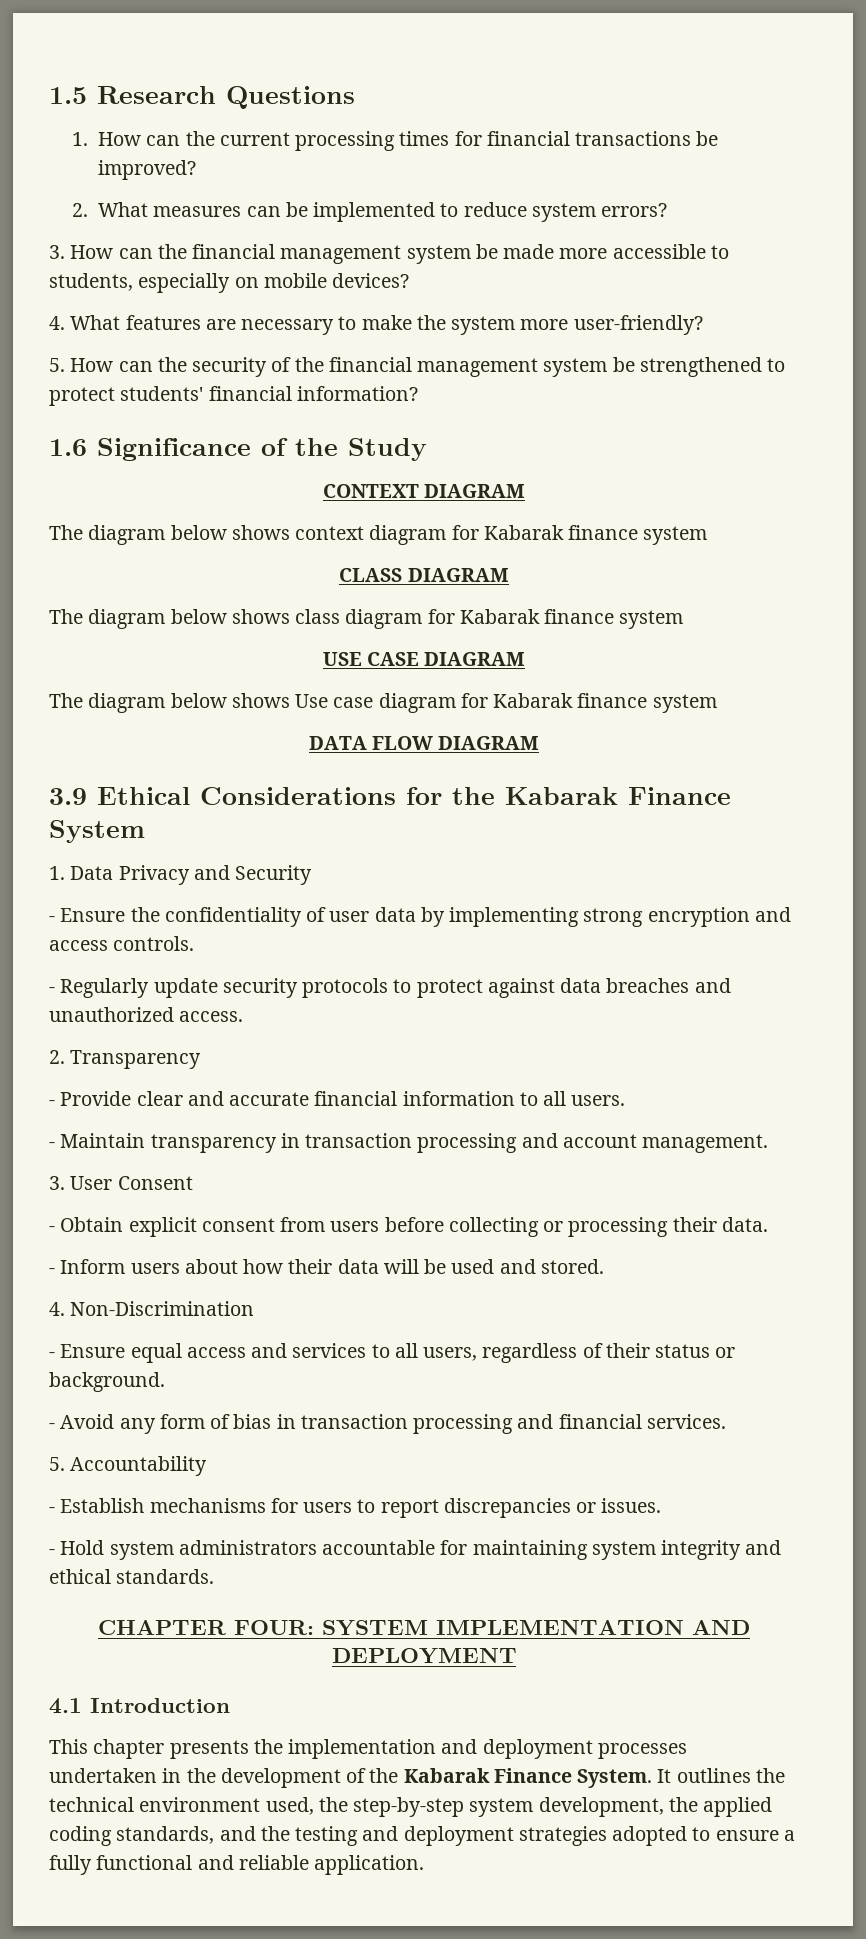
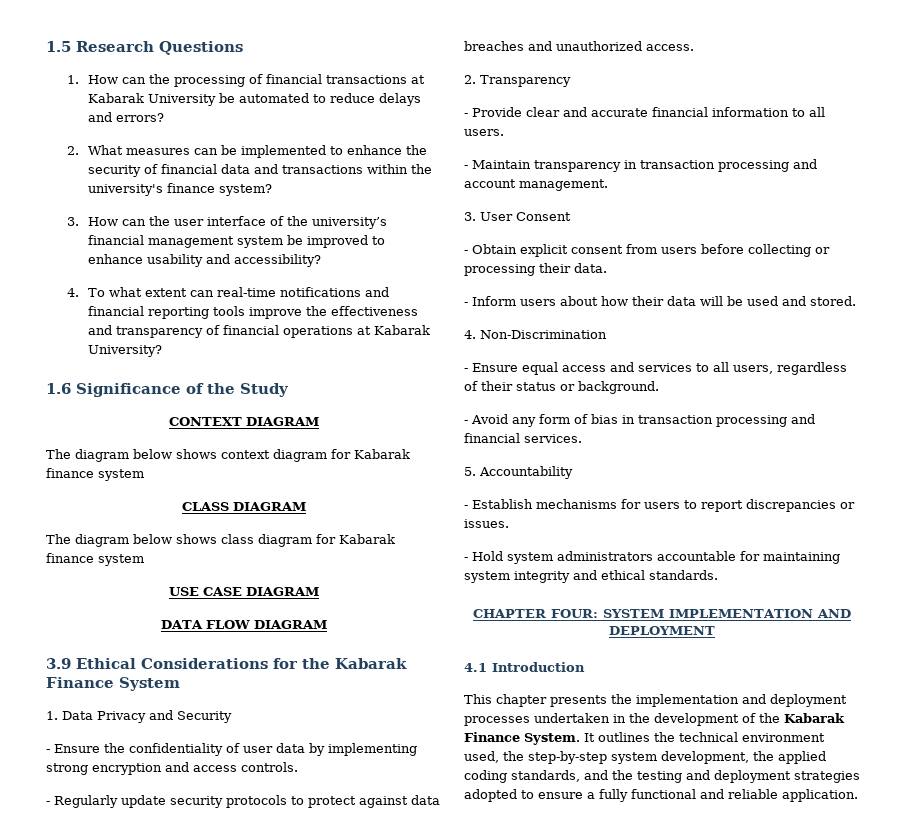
- 1. How can the current processing times for financial transactions be improved?
+ 1. How can the processing of financial transactions at Kabarak University be automated to reduce delays and errors?
- 2. What measures can be implemented to reduce system errors?
- 3. How can the financial management system be made more accessible to students, especially on mobile devices?
- 4. What features are necessary to make the system more user-friendly?
- 5. How can the security of the financial management system be strengthened to protect students' financial information?
+ 2. What measures can be implemented to enhance the security of financial data and transactions within the university's finance system?
+ 3. How can the user interface of the university’s financial management system be improved to enhance usability and accessibility?
+ 4. To what extent can real-time notifications and financial reporting tools improve the effectiveness and transparency of financial operations at Kabarak University?
- The diagram below shows Use case diagram for Kabarak finance system

